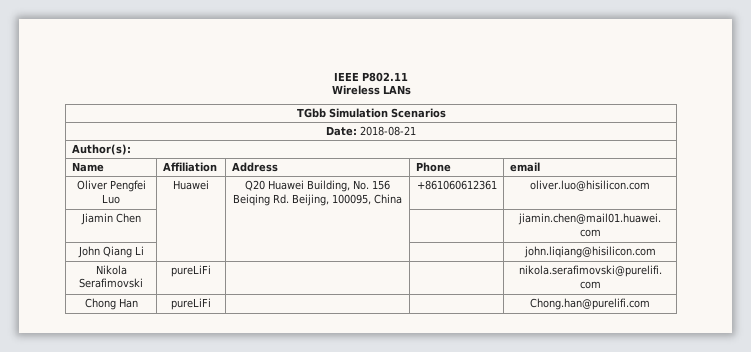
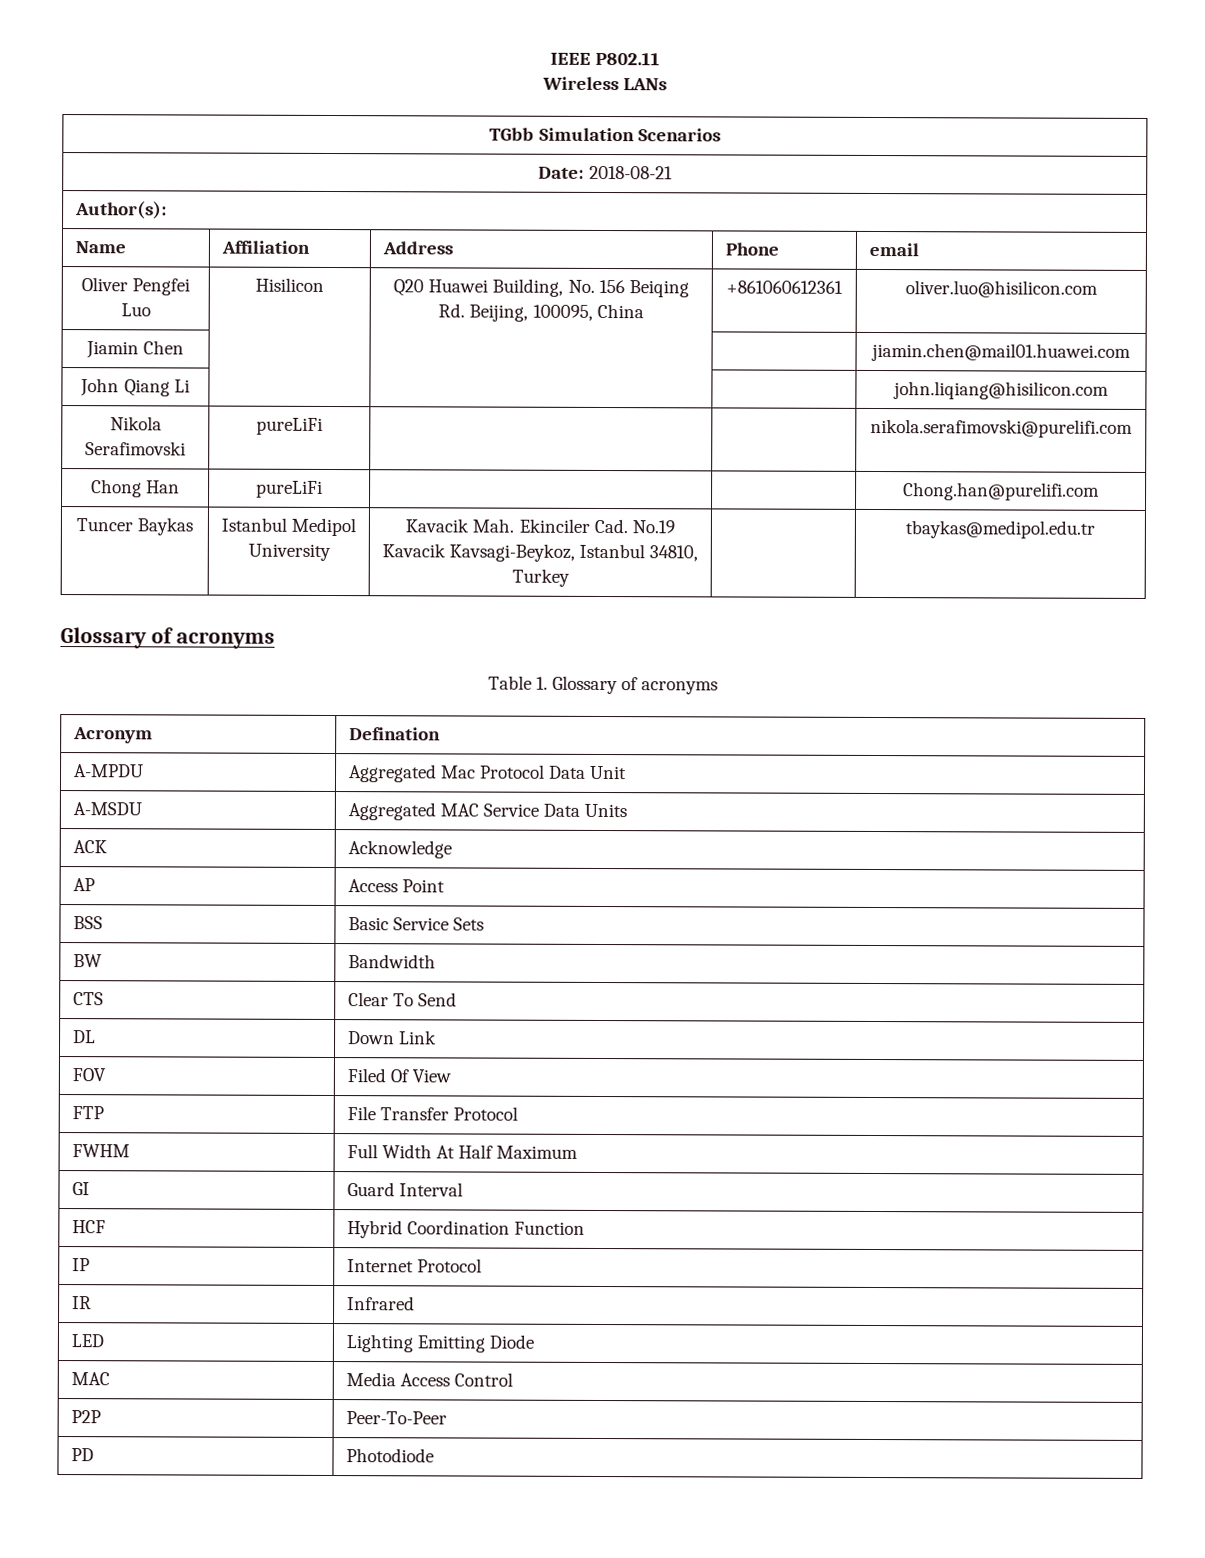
- Oliver Pengfei Luo | Huawei | Q20 Huawei Building, No. 156 Beiqing Rd. Beijing, 100095, China | +861060612361 | oliver.luo@hisilicon.com
+ Oliver Pengfei Luo | Hisilicon | Q20 Huawei Building, No. 156 Beiqing Rd. Beijing, 100095, China | +861060612361 | oliver.luo@hisilicon.com
+ Tuncer Baykas | Istanbul Medipol University | Kavacik Mah. Ekinciler Cad. No.19 Kavacik Kavsagi-Beykoz, Istanbul 34810, Turkey | | tbaykas@medipol.edu.tr
+ Glossary of acronyms
+ Table 1. Glossary of acronyms
+ Acronym | Defination
+ A-MPDU | Aggregated Mac Protocol Data Unit
+ A-MSDU | Aggregated MAC Service Data Units
+ ACK | Acknowledge
+ AP | Access Point
+ BSS | Basic Service Sets
+ BW | Bandwidth
+ CTS | Clear To Send
+ DL | Down Link
+ FOV | Filed Of View
+ FTP | File Transfer Protocol
+ FWHM | Full Width At Half Maximum
+ GI | Guard Interval
+ HCF | Hybrid Coordination Function
+ IP | Internet Protocol
+ IR | Infrared
+ LED | Lighting Emitting Diode
+ MAC | Media Access Control
+ P2P | Peer-To-Peer
+ PD | Photodiode

